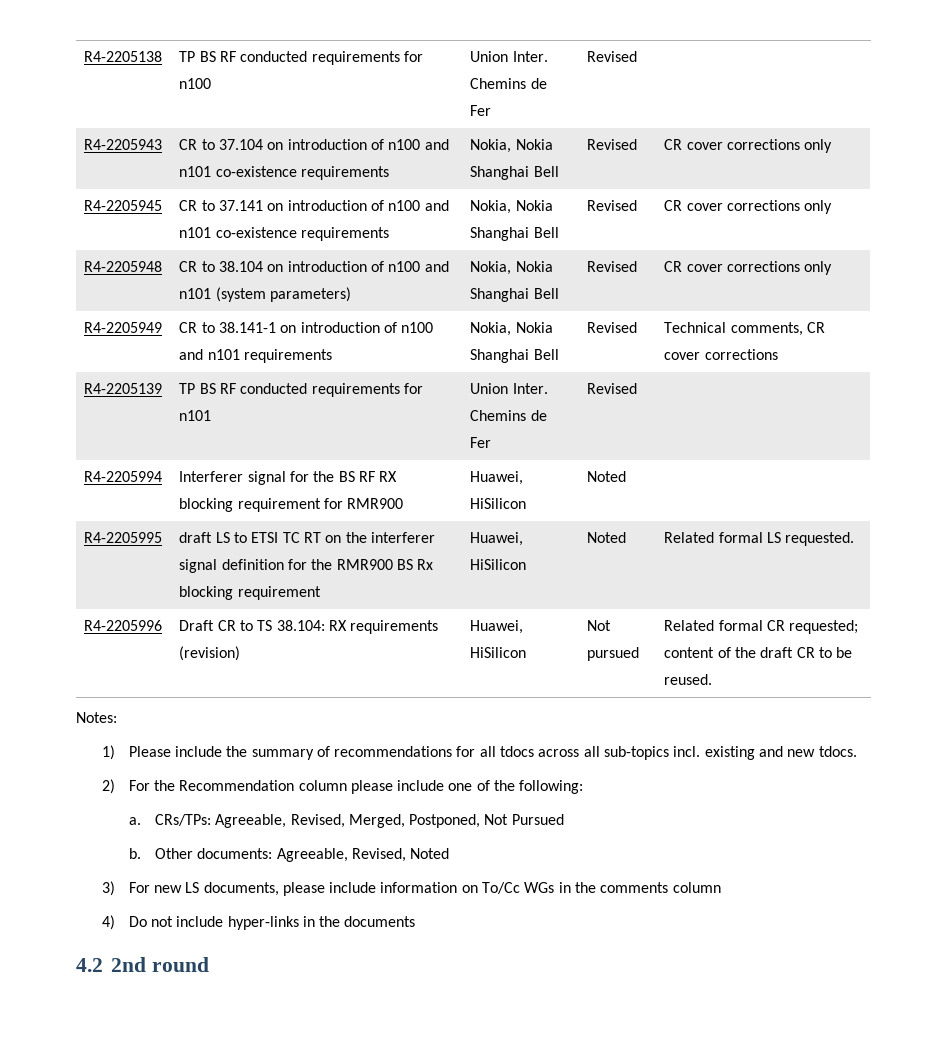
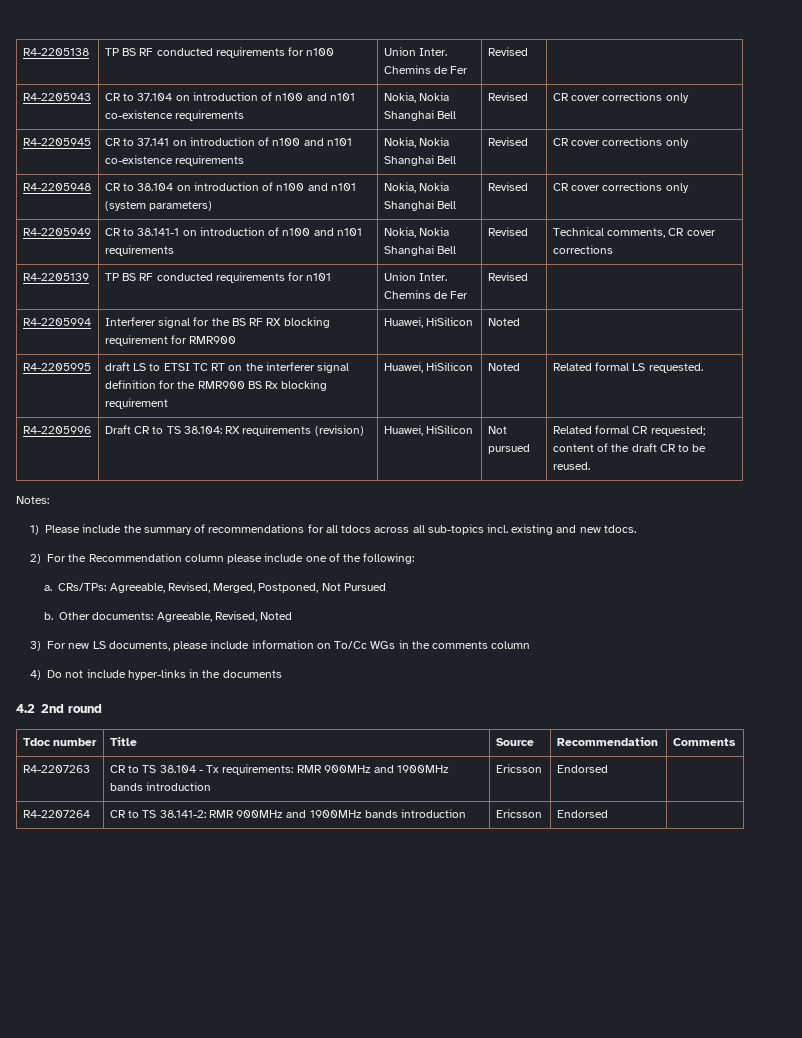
+ Tdoc number | Title | Source | Recommendation | Comments
+ R4-2207263 | CR to TS 38.104 - Tx requirements: RMR 900MHz and 1900MHz bands introduction | Ericsson | Endorsed |
+ R4-2207264 | CR to TS 38.141-2: RMR 900MHz and 1900MHz bands introduction | Ericsson | Endorsed |

